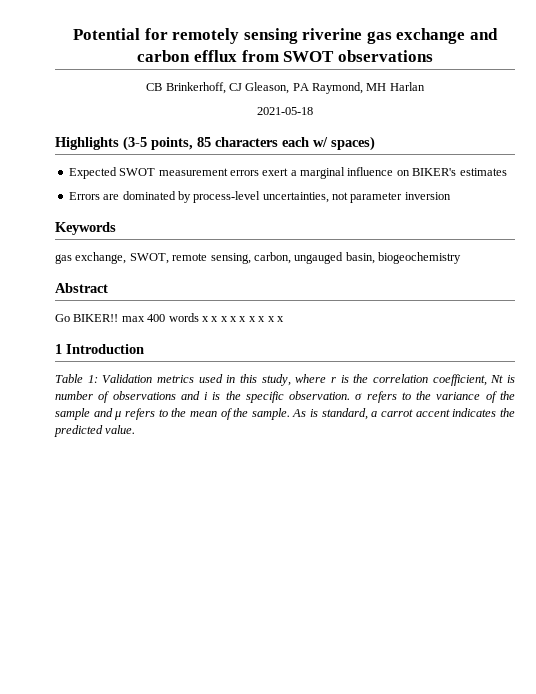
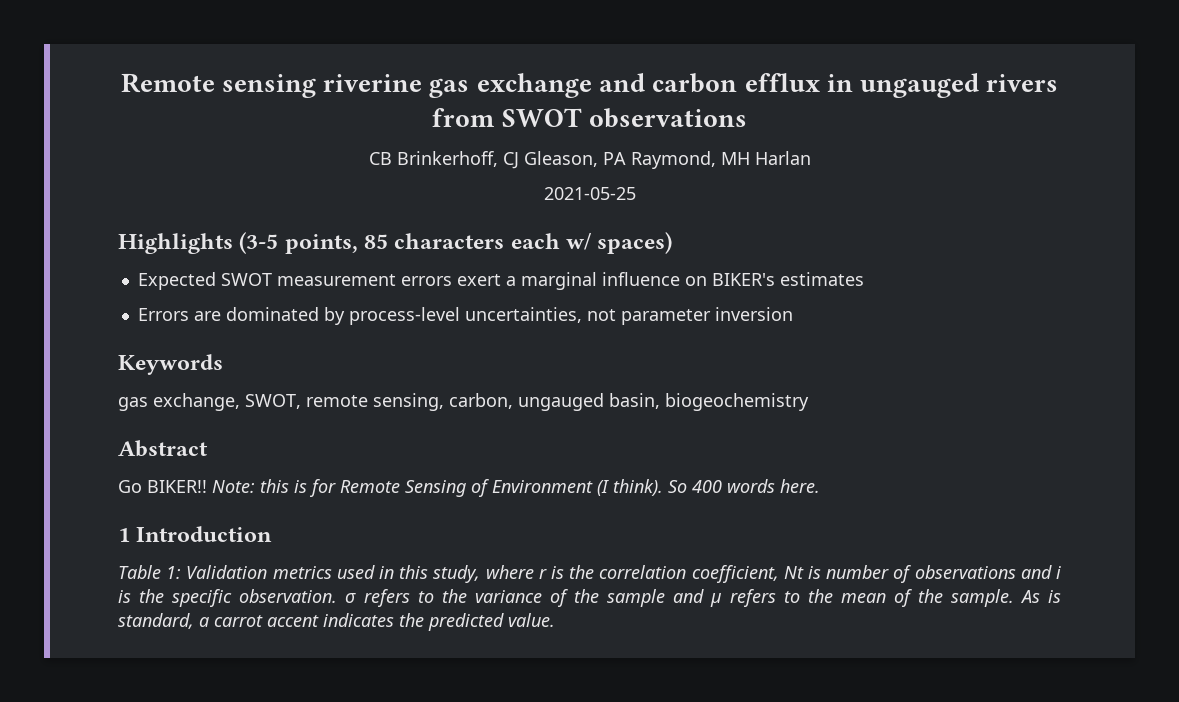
- Potential for remotely sensing riverine gas exchange and carbon efflux from SWOT observations
+ Remote sensing riverine gas exchange and carbon efflux in ungauged rivers from SWOT observations
- 2021-05-18
+ 2021-05-25
- Go BIKER!! max 400 words x x x x x x x x x
+ Go BIKER!! Note: this is for Remote Sensing of Environment (I think). So 400 words here.

